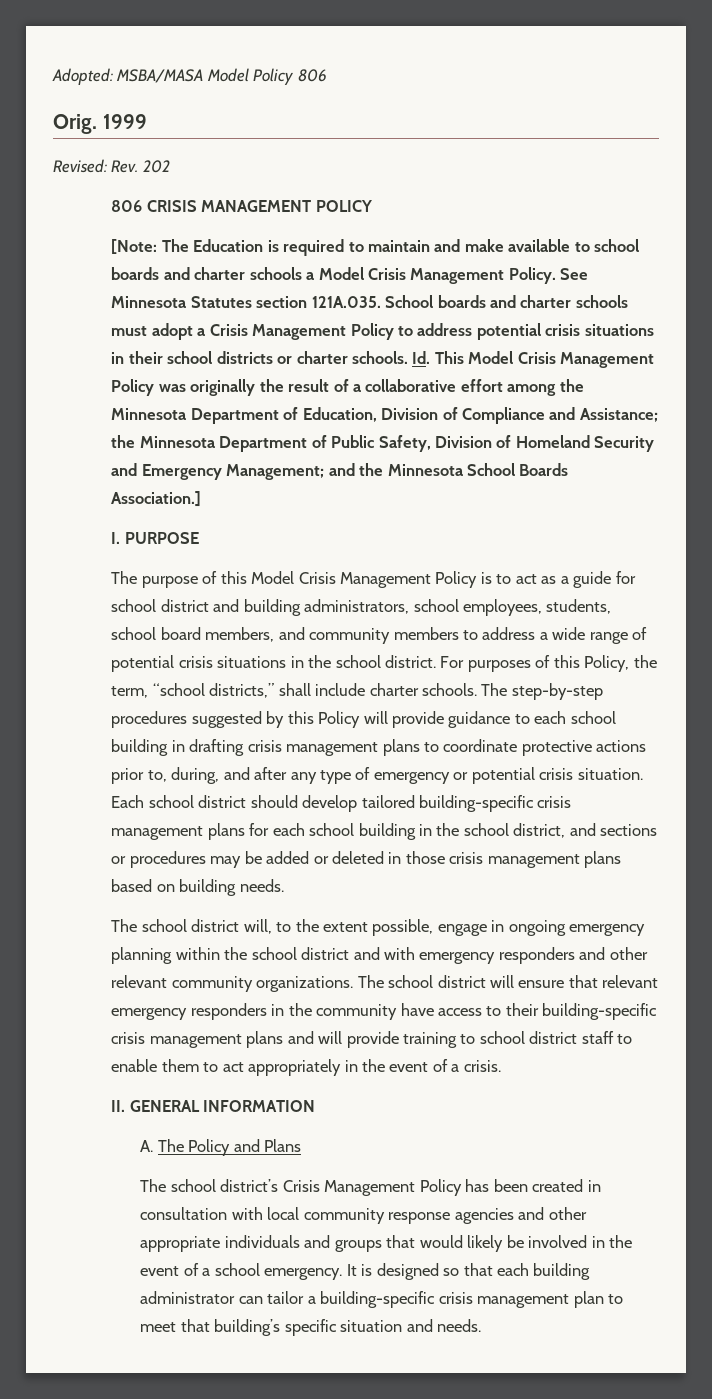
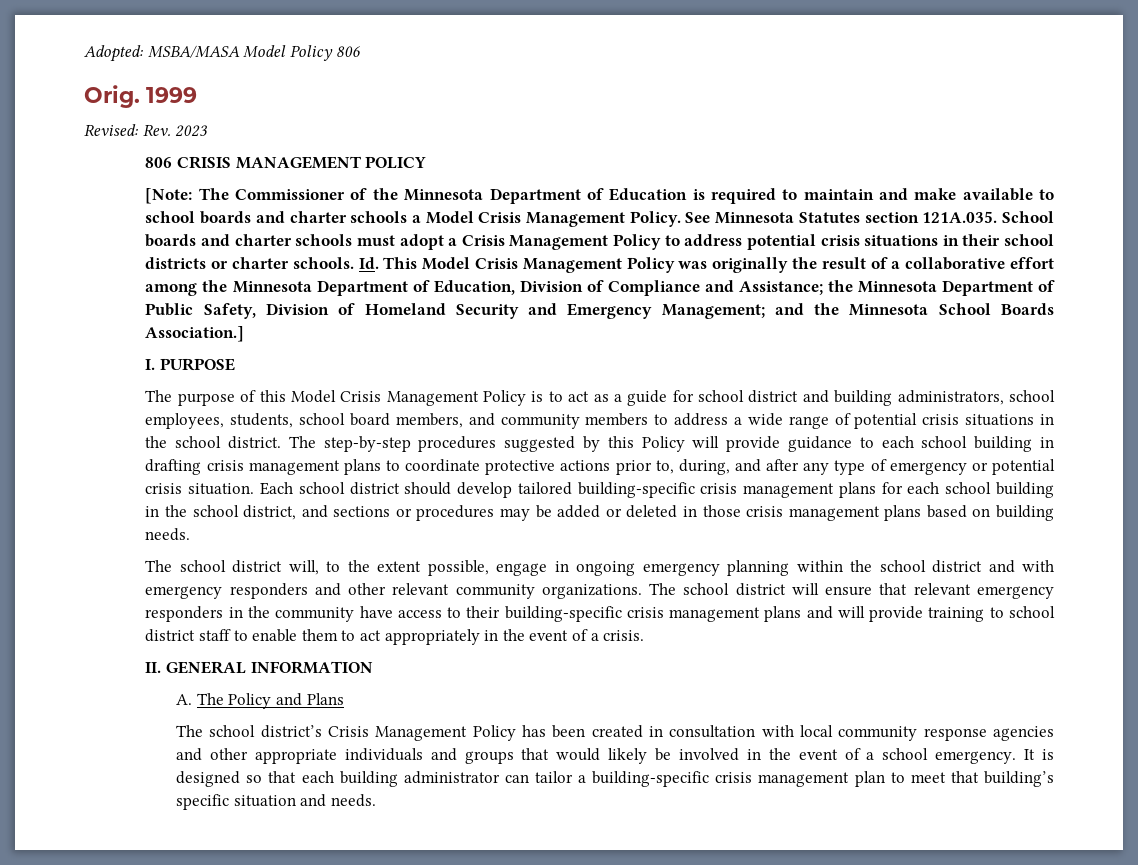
- Revised: Rev. 202
+ Revised: Rev. 2023
- [Note: The Education is required to maintain and make available to school boards and charter schools a Model Crisis Management Policy.
+ [Note: The Commissioner of the Minnesota Department of Education is required to maintain and make available to school boards and charter schools a Model Crisis Management Policy.
- For purposes of this Policy, the term, “school districts,” shall include charter schools.

